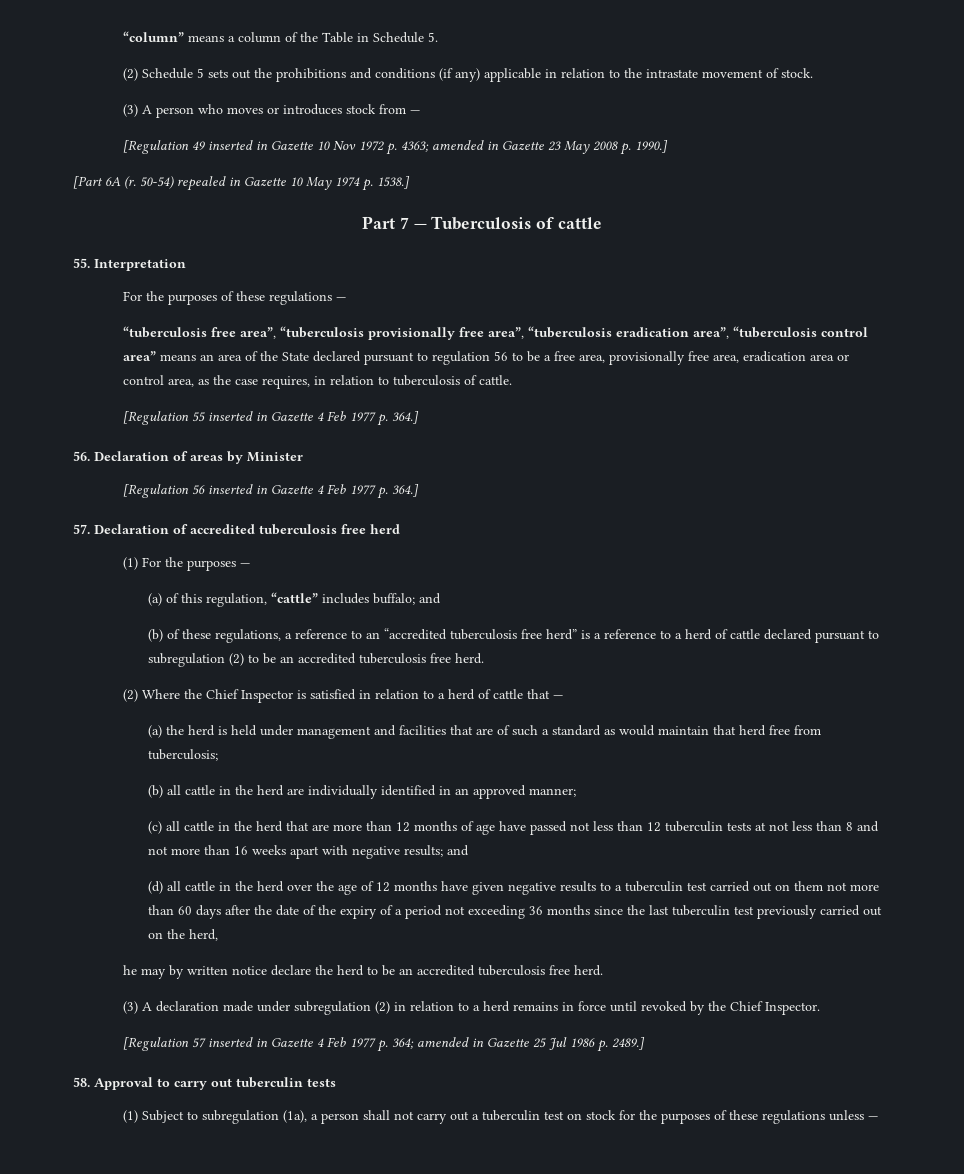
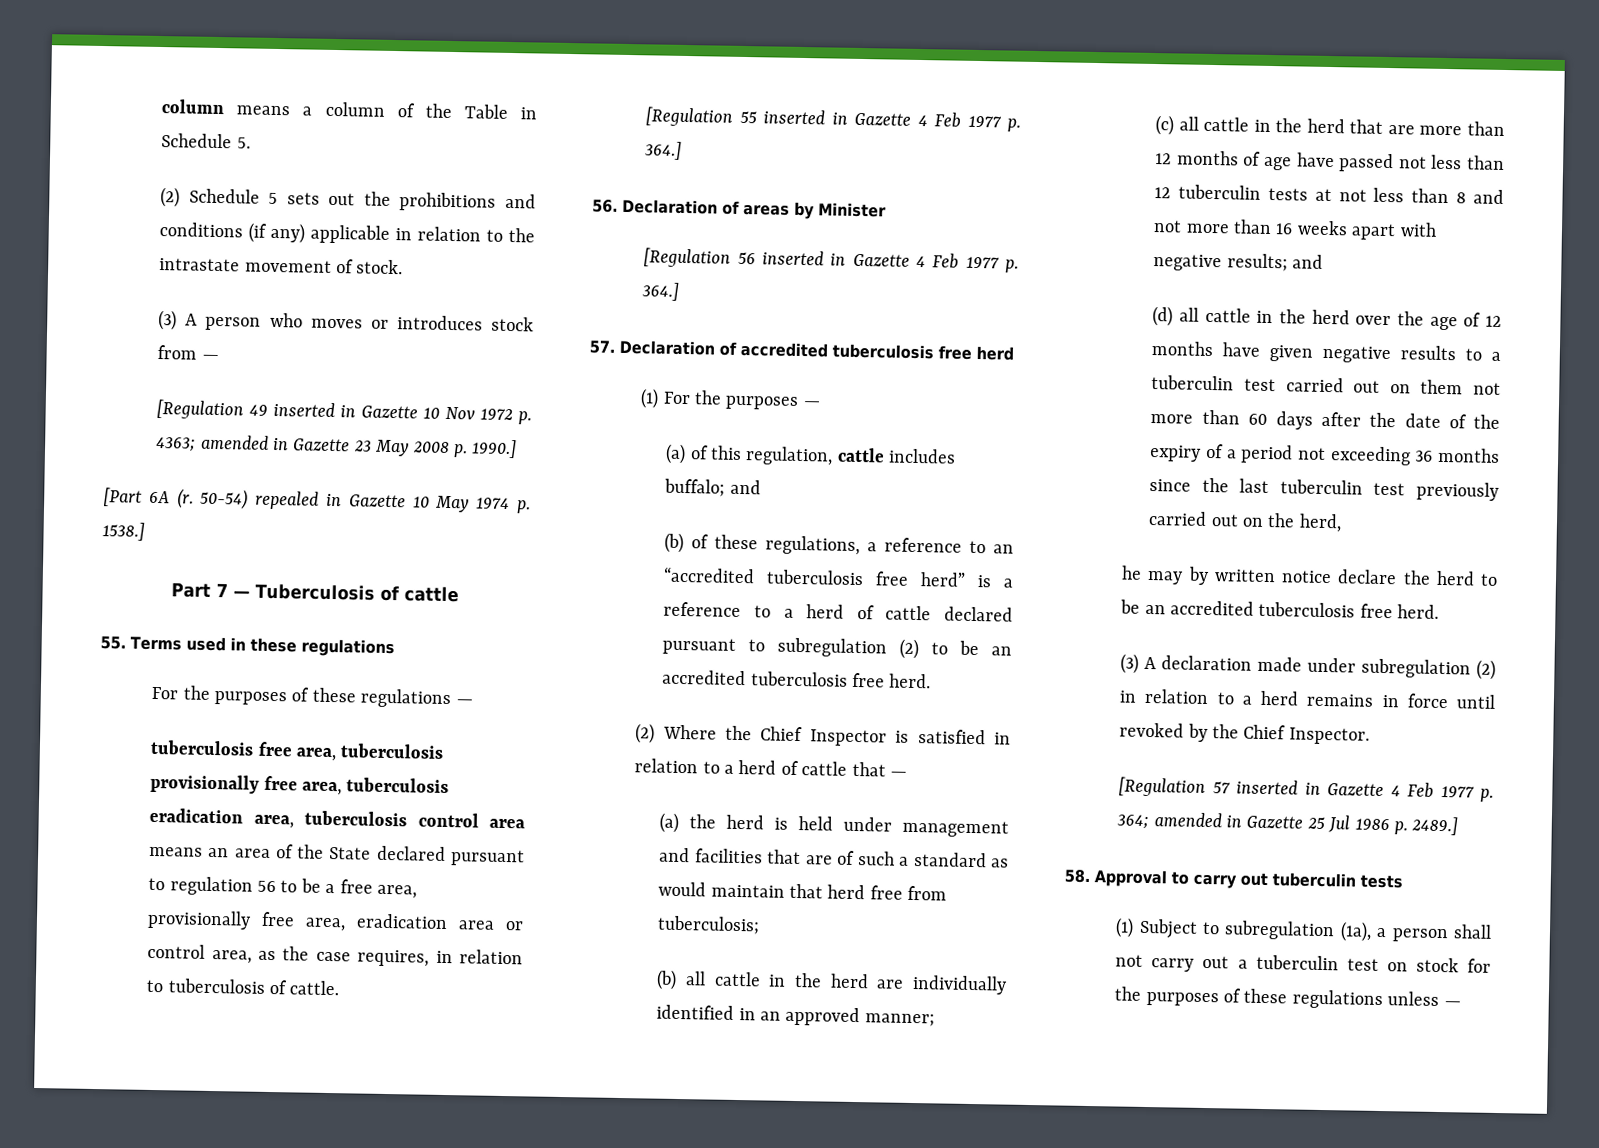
- “column” means a column of the Table in Schedule 5.
+ column means a column of the Table in Schedule 5.
- 55. Interpretation
+ 55. Terms used in these regulations
- “tuberculosis free area”, “tuberculosis provisionally free area”, “tuberculosis eradication area”, “tuberculosis control area” means an area of the State declared pursuant to regulation 56 to be a free area, provisionally free area, eradication area or control area, as the case requires, in relation to tuberculosis of cattle.
+ tuberculosis free area, tuberculosis provisionally free area, tuberculosis eradication area, tuberculosis control area means an area of the State declared pursuant to regulation 56 to be a free area, provisionally free area, eradication area or control area, as the case requires, in relation to tuberculosis of cattle.
- (a) of this regulation, “cattle” includes buffalo; and
+ (a) of this regulation, cattle includes buffalo; and

